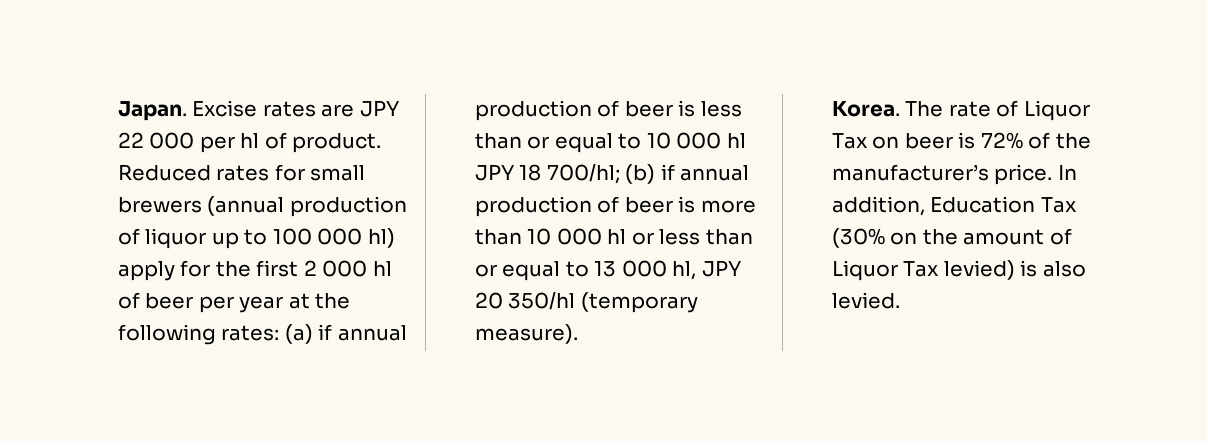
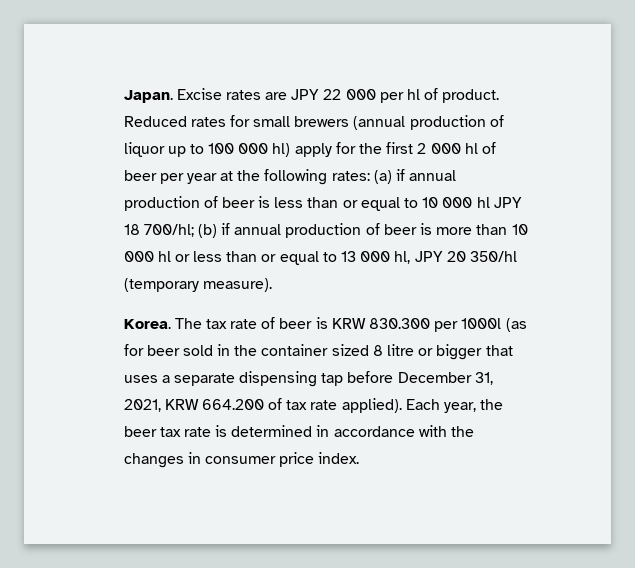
- The rate of Liquor Tax on beer is 72% of the manufacturer’s price. In addition, Education Tax (30% on the amount of Liquor Tax levied) is also levied.
+ The tax rate of beer is KRW 830.300 per 1000l (as for beer sold in the container sized 8 litre or bigger that uses a separate dispensing tap before December 31, 2021, KRW 664.200 of tax rate applied). Each year, the beer tax rate is determined in accordance with the changes in consumer price index.

